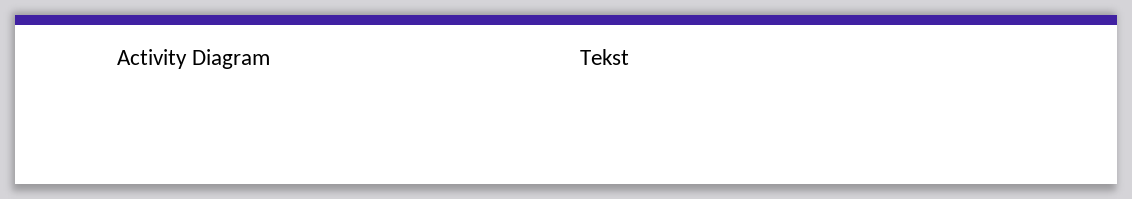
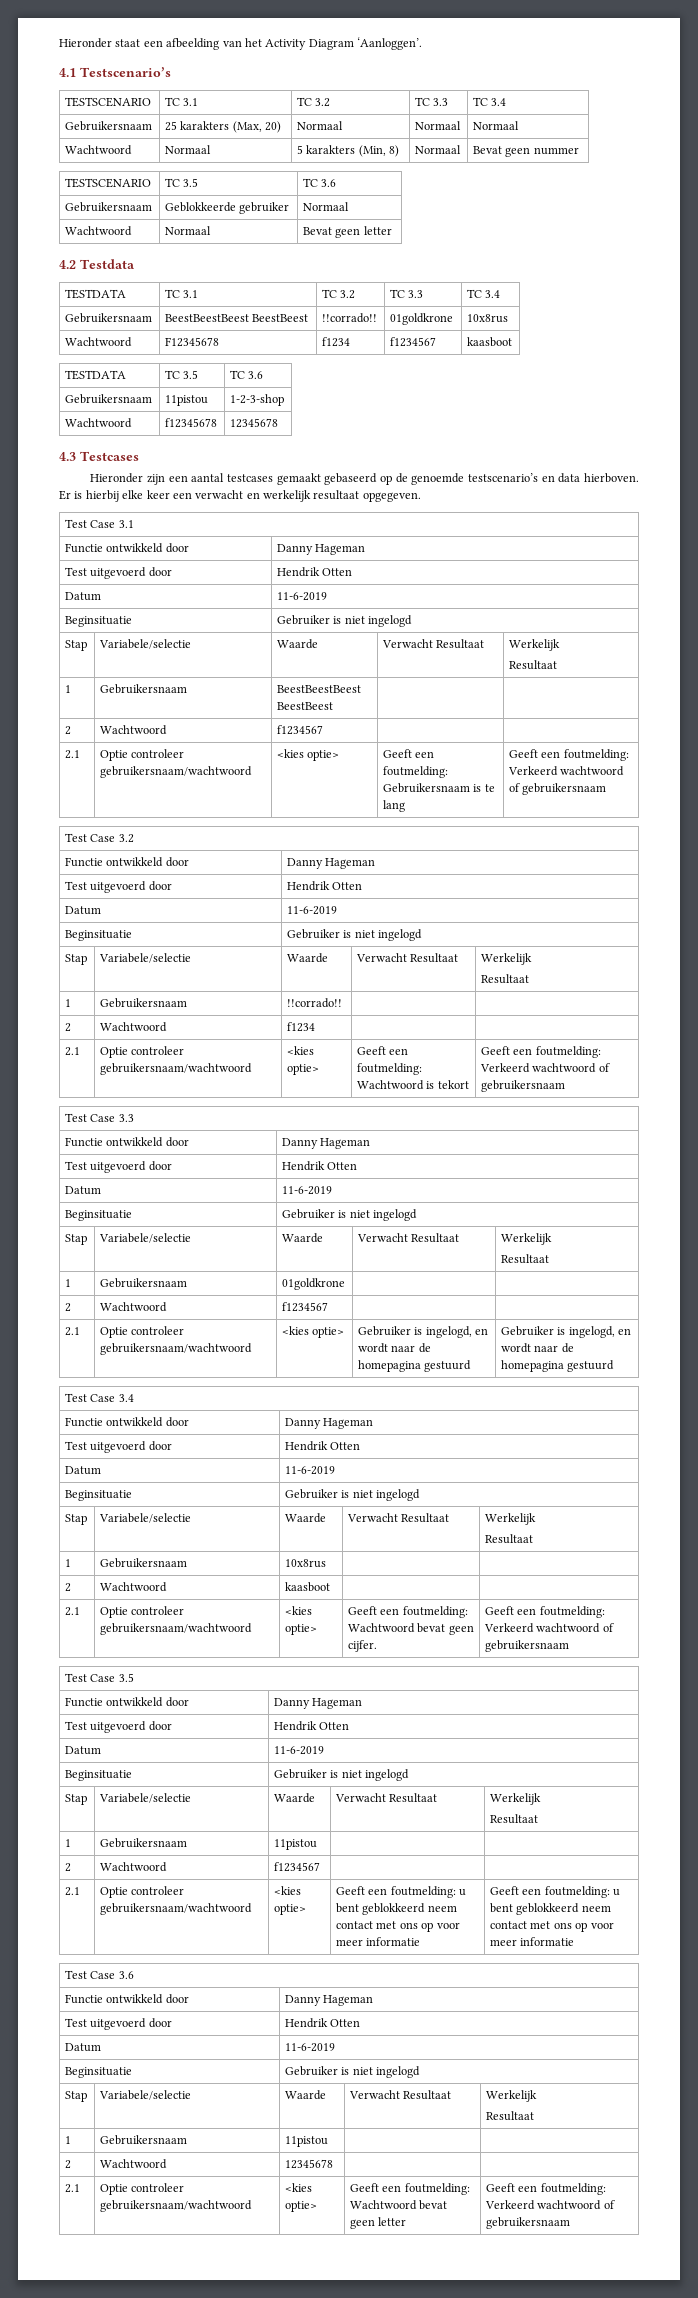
- Activity Diagram
- Tekst
+ Hieronder staat een afbeelding van het Activity Diagram ‘Aanloggen’.
+ 4.1 Testscenario’s
+ TESTSCENARIO | TC 3.1 | TC 3.2 | TC 3.3 | TC 3.4
+ Gebruikersnaam | 25 karakters (Max, 20) | Normaal | Normaal | Normaal
+ Wachtwoord | Normaal | 5 karakters (Min, 8) | Normaal | Bevat geen nummer
+ TESTSCENARIO | TC 3.5 | TC 3.6
+ Gebruikersnaam | Geblokkeerde gebruiker | Normaal
+ Wachtwoord | Normaal | Bevat geen letter
+ 4.2 Testdata
+ TESTDATA | TC 3.1 | TC 3.2 | TC 3.3 | TC 3.4
+ Gebruikersnaam | BeestBeestBeest BeestBeest | !!corrado!! | 01goldkrone | 10x8rus
+ Wachtwoord | F12345678 | f1234 | f1234567 | kaasboot
+ TESTDATA | TC 3.5 | TC 3.6
+ Gebruikersnaam | 11pistou | 1-2-3-shop
+ Wachtwoord | f12345678 | 12345678
+ 4.3 Testcases
+ Hieronder zijn een aantal testcases gemaakt gebaseerd op de genoemde testscenario’s en data hierboven. Er is hierbij elke keer een verwacht en werkelijk resultaat opgegeven.
+ Test Case 3.1
+ Functie ontwikkeld door | Danny Hageman
+ Test uitgevoerd door | Hendrik Otten
+ Datum | 11-6-2019
+ Beginsituatie | Gebruiker is niet ingelogd
+ Stap | Variabele/selectie | Waarde | Verwacht Resultaat | Werkelijk
+ Resultaat
+ 1 | Gebruikersnaam | BeestBeestBeest BeestBeest | |
+ 2 | Wachtwoord | f1234567 | |
+ 2.1 | Optie controleer gebruikersnaam/wachtwoord | <kies optie> | Geeft een foutmelding: Gebruikersnaam is te lang | Geeft een foutmelding: Verkeerd wachtwoord of gebruikersnaam
+ Test Case 3.2
+ Functie ontwikkeld door | Danny Hageman
+ Test uitgevoerd door | Hendrik Otten
+ Datum | 11-6-2019
+ Beginsituatie | Gebruiker is niet ingelogd
+ Stap | Variabele/selectie | Waarde | Verwacht Resultaat | Werkelijk
+ Resultaat
+ 1 | Gebruikersnaam | !!corrado!! | |
+ 2 | Wachtwoord | f1234 | |
+ 2.1 | Optie controleer gebruikersnaam/wachtwoord | <kies optie> | Geeft een foutmelding: Wachtwoord is tekort | Geeft een foutmelding: Verkeerd wachtwoord of gebruikersnaam
+ Test Case 3.3
+ Functie ontwikkeld door | Danny Hageman
+ Test uitgevoerd door | Hendrik Otten
+ Datum | 11-6-2019
+ Beginsituatie | Gebruiker is niet ingelogd
+ Stap | Variabele/selectie | Waarde | Verwacht Resultaat | Werkelijk
+ Resultaat
+ 1 | Gebruikersnaam | 01goldkrone | |
+ 2 | Wachtwoord | f1234567 | |
+ 2.1 | Optie controleer gebruikersnaam/wachtwoord | <kies optie> | Gebruiker is ingelogd, en wordt naar de homepagina gestuurd | Gebruiker is ingelogd, en wordt naar de homepagina gestuurd
+ Test Case 3.4
+ Functie ontwikkeld door | Danny Hageman
+ Test uitgevoerd door | Hendrik Otten
+ Datum | 11-6-2019
+ Beginsituatie | Gebruiker is niet ingelogd
+ Stap | Variabele/selectie | Waarde | Verwacht Resultaat | Werkelijk
+ Resultaat
+ 1 | Gebruikersnaam | 10x8rus | |
+ 2 | Wachtwoord | kaasboot | |
+ 2.1 | Optie controleer gebruikersnaam/wachtwoord | <kies optie> | Geeft een foutmelding: Wachtwoord bevat geen cijfer. | Geeft een foutmelding: Verkeerd wachtwoord of gebruikersnaam
+ Test Case 3.5
+ Functie ontwikkeld door | Danny Hageman
+ Test uitgevoerd door | Hendrik Otten
+ Datum | 11-6-2019
+ Beginsituatie | Gebruiker is niet ingelogd
+ Stap | Variabele/selectie | Waarde | Verwacht Resultaat | Werkelijk
+ Resultaat
+ 1 | Gebruikersnaam | 11pistou | |
+ 2 | Wachtwoord | f1234567 | |
+ 2.1 | Optie controleer gebruikersnaam/wachtwoord | <kies optie> | Geeft een foutmelding: u bent geblokkeerd neem contact met ons op voor meer informatie | Geeft een foutmelding: u bent geblokkeerd neem contact met ons op voor meer informatie
+ Test Case 3.6
+ Functie ontwikkeld door | Danny Hageman
+ Test uitgevoerd door | Hendrik Otten
+ Datum | 11-6-2019
+ Beginsituatie | Gebruiker is niet ingelogd
+ Stap | Variabele/selectie | Waarde | Verwacht Resultaat | Werkelijk
+ Resultaat
+ 1 | Gebruikersnaam | 11pistou | |
+ 2 | Wachtwoord | 12345678 | |
+ 2.1 | Optie controleer gebruikersnaam/wachtwoord | <kies optie> | Geeft een foutmelding: Wachtwoord bevat geen letter | Geeft een foutmelding: Verkeerd wachtwoord of gebruikersnaam

